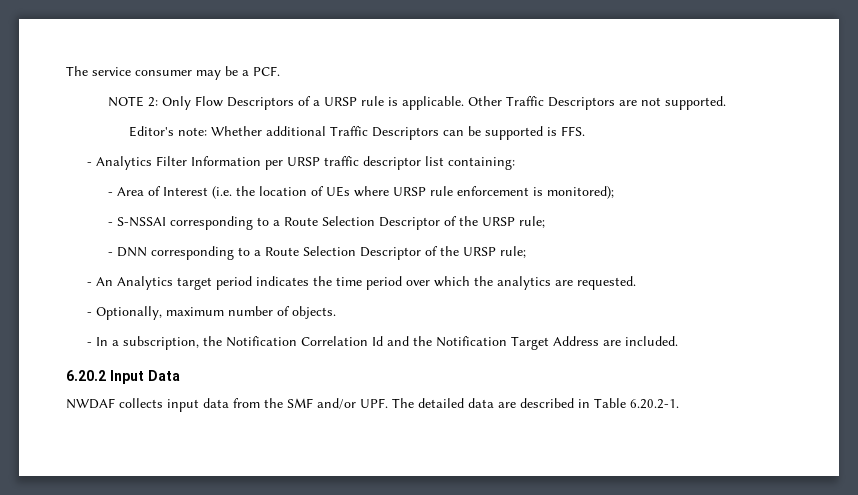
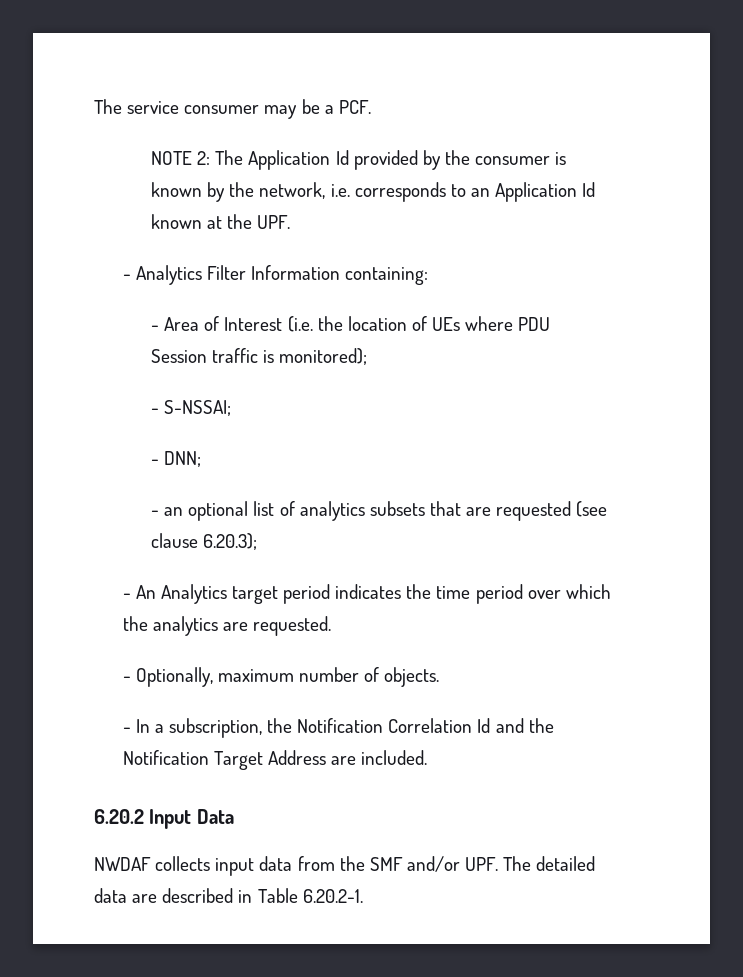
- NOTE 2: Only Flow Descriptors of a URSP rule is applicable. Other Traffic Descriptors are not supported.
- Editor's note: Whether additional Traffic Descriptors can be supported is FFS.
+ NOTE 2: The Application Id provided by the consumer is known by the network, i.e. corresponds to an Application Id known at the UPF.
- - Analytics Filter Information per URSP traffic descriptor list containing:
+ - Analytics Filter Information containing:
- - Area of Interest (i.e. the location of UEs where URSP rule enforcement is monitored);
+ - Area of Interest (i.e. the location of UEs where PDU Session traffic is monitored);
- - S-NSSAI corresponding to a Route Selection Descriptor of the URSP rule;
- - DNN corresponding to a Route Selection Descriptor of the URSP rule;
+ - S-NSSAI;
+ - DNN;
+ - an optional list of analytics subsets that are requested (see clause 6.20.3);

